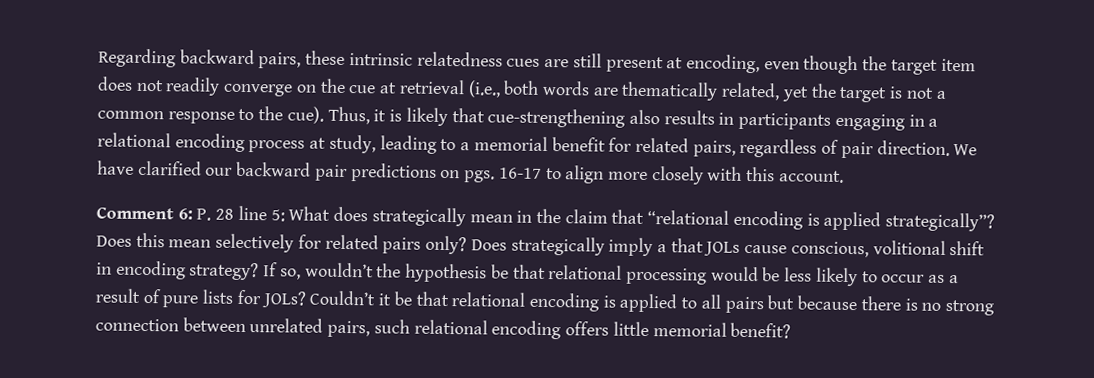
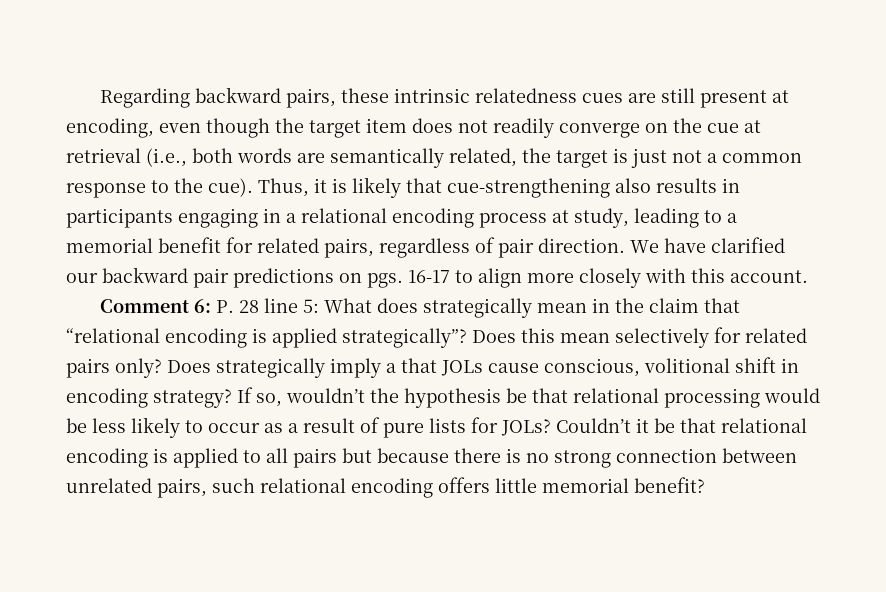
- Regarding backward pairs, these intrinsic relatedness cues are still present at encoding, even though the target item does not readily converge on the cue at retrieval (i.e., both words are thematically related, yet the target is not a common response to the cue).
+ Regarding backward pairs, these intrinsic relatedness cues are still present at encoding, even though the target item does not readily converge on the cue at retrieval (i.e., both words are semantically related, the target is just not a common response to the cue).

